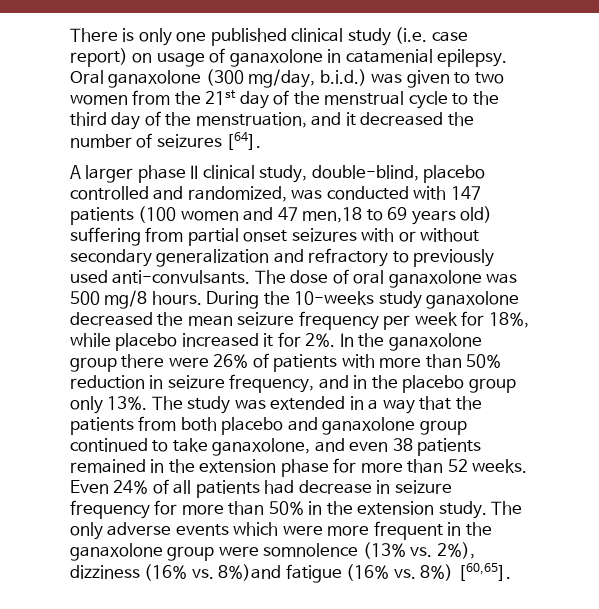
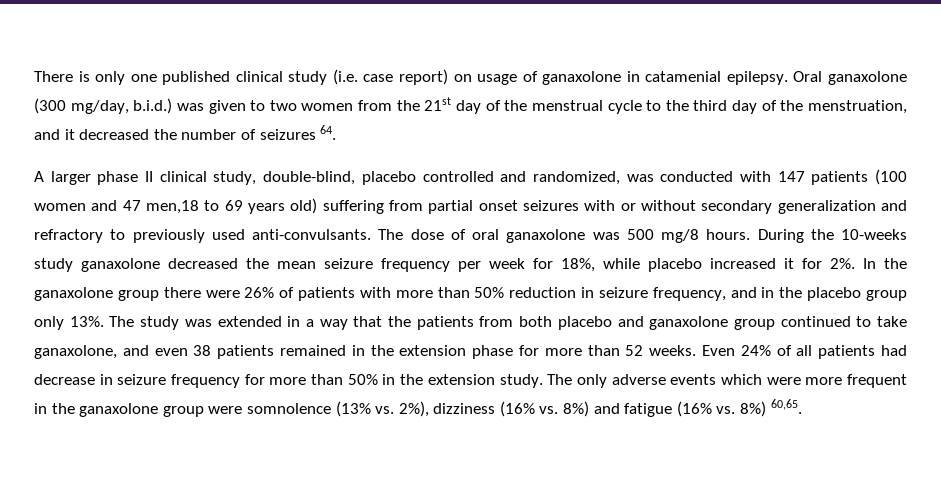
- Oral ganaxolone (300 mg/day, b.i.d.) was given to two women from the 21st day of the menstrual cycle to the third day of the menstruation, and it decreased the number of seizures [64].
+ Oral ganaxolone (300 mg/day, b.i.d.) was given to two women from the 21st day of the menstrual cycle to the third day of the menstruation, and it decreased the number of seizures 64.
- The only adverse events which were more frequent in the ganaxolone group were somnolence (13% vs. 2%), dizziness (16% vs. 8%)and fatigue (16% vs. 8%) [60,65].
+ The only adverse events which were more frequent in the ganaxolone group were somnolence (13% vs. 2%), dizziness (16% vs. 8%) and fatigue (16% vs. 8%) 60,65.

